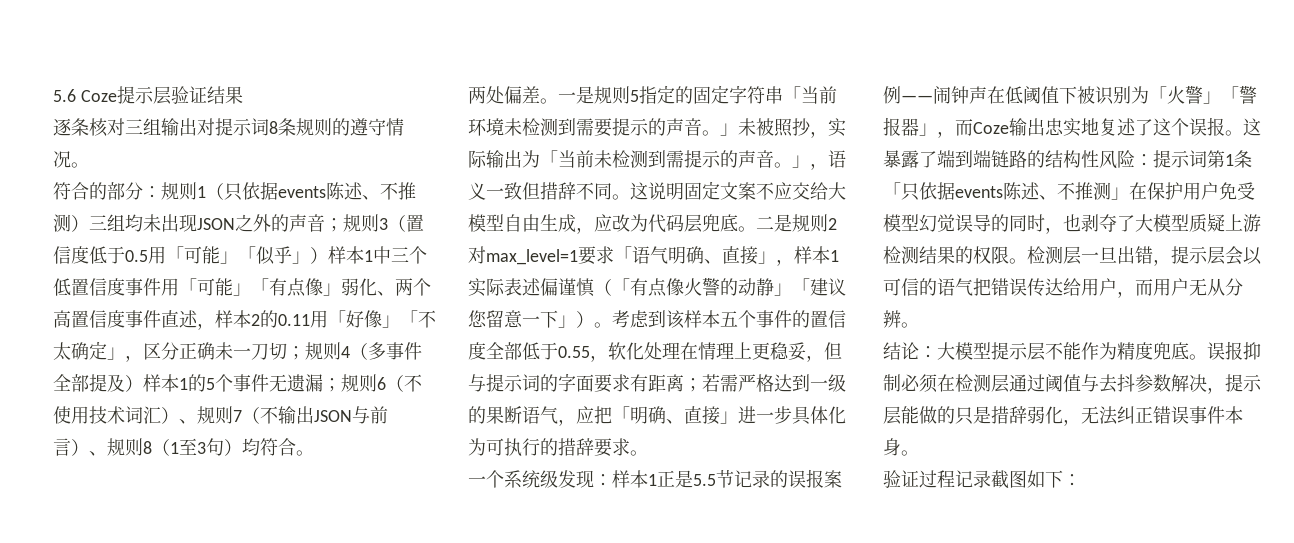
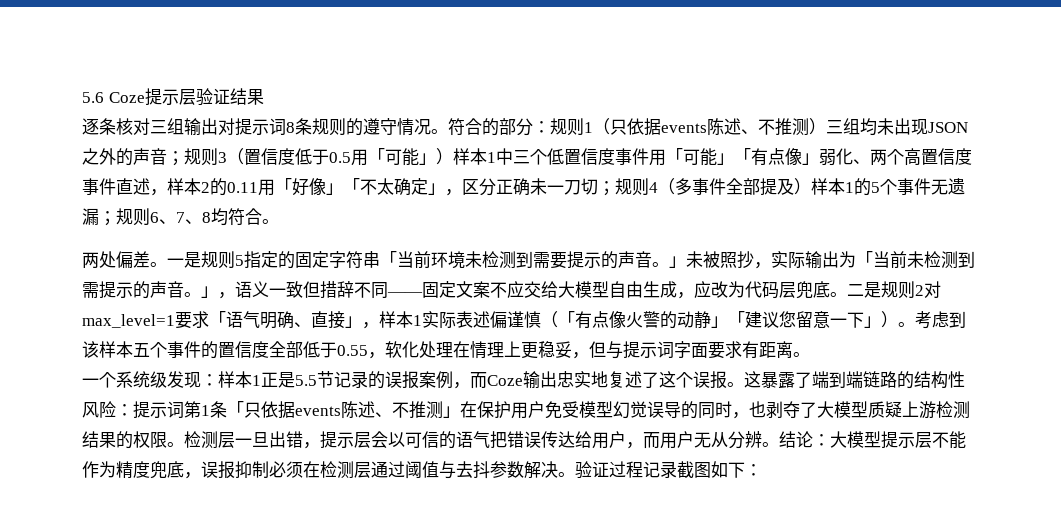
- 逐条核对三组输出对提示词8条规则的遵守情况。
- 符合的部分：
+ 逐条核对三组输出对提示词8条规则的遵守情况。符合的部分：
- 规则3（置信度低于0.5用「可能」「似乎」）样本1中三个低置信度事件用「可能」「有点像」弱化、两个高置信度事件直述，样本2的0.11用「好像」「不太确定」，区分正确未一刀切；
+ 规则3（置信度低于0.5用「可能」）样本1中三个低置信度事件用「可能」「有点像」弱化、两个高置信度事件直述，样本2的0.11用「好像」「不太确定」，区分正确未一刀切；
- 规则6（不使用技术词汇）、规则7（不输出JSON与前言）、规则8（1至3句）均符合。
+ 规则6、7、8均符合。
- 一是规则5指定的固定字符串「当前环境未检测到需要提示的声音。」未被照抄，实际输出为「当前未检测到需提示的声音。」，语义一致但措辞不同。这说明固定文案不应交给大模型自由生成，应改为代码层兜底。
+ 一是规则5指定的固定字符串「当前环境未检测到需要提示的声音。」未被照抄，实际输出为「当前未检测到需提示的声音。」，语义一致但措辞不同——固定文案不应交给大模型自由生成，应改为代码层兜底。
- 考虑到该样本五个事件的置信度全部低于0.55，软化处理在情理上更稳妥，但与提示词的字面要求有距离；若需严格达到一级的果断语气，应把「明确、直接」进一步具体化为可执行的措辞要求。
+ 考虑到该样本五个事件的置信度全部低于0.55，软化处理在情理上更稳妥，但与提示词字面要求有距离。
- 一个系统级发现：样本1正是5.5节记录的误报案例——闹钟声在低阈值下被识别为「火警」「警报器」，而Coze输出忠实地复述了这个误报。
+ 一个系统级发现：样本1正是5.5节记录的误报案例，而Coze输出忠实地复述了这个误报。
- 检测层一旦出错，提示层会以可信的语气把错误传达给用户，而用户无从分辨。
- 结论：大模型提示层不能作为精度兜底。误报抑制必须在检测层通过阈值与去抖参数解决，提示层能做的只是措辞弱化，无法纠正错误事件本身。
- 验证过程记录截图如下：
+ 检测层一旦出错，提示层会以可信的语气把错误传达给用户，而用户无从分辨。结论：大模型提示层不能作为精度兜底，误报抑制必须在检测层通过阈值与去抖参数解决。验证过程记录截图如下：

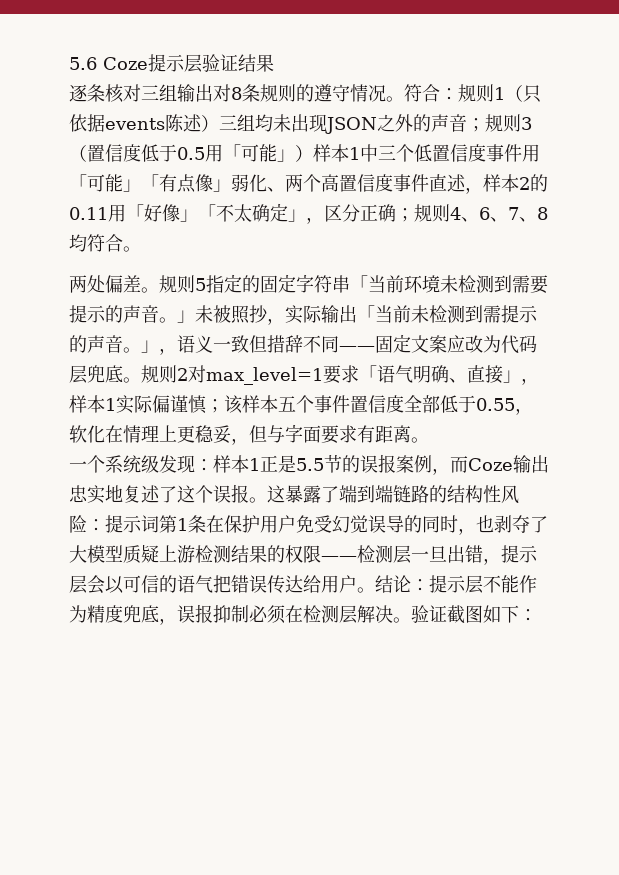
- 逐条核对三组输出对提示词8条规则的遵守情况。
+ 逐条核对三组输出对8条规则的遵守情况。
- 符合的部分：
+ 符合：
- 规则1（只依据events陈述、不推测）三组均未出现JSON之外的声音；
+ 规则1（只依据events陈述）三组均未出现JSON之外的声音；
- 规则3（置信度低于0.5用「可能」）样本1中三个低置信度事件用「可能」「有点像」弱化、两个高置信度事件直述，样本2的0.11用「好像」「不太确定」，区分正确未一刀切；
+ 规则3（置信度低于0.5用「可能」）样本1中三个低置信度事件用「可能」「有点像」弱化、两个高置信度事件直述，样本2的0.11用「好像」「不太确定」，区分正确；
- 规则4（多事件全部提及）样本1的5个事件无遗漏；规则6、7、8均符合。
+ 规则4、6、7、8均符合。
- 一是规则5指定的固定字符串「当前环境未检测到需要提示的声音。」未被照抄，实际输出为「当前未检测到需提示的声音。」，语义一致但措辞不同——固定文案不应交给大模型自由生成，应改为代码层兜底。
+ 规则5指定的固定字符串「当前环境未检测到需要提示的声音。」未被照抄，实际输出「当前未检测到需提示的声音。」，语义一致但措辞不同——固定文案应改为代码层兜底。
- 二是规则2对max_level=1要求「语气明确、直接」，样本1实际表述偏谨慎（「有点像火警的动静」「建议您留意一下」）。考虑到该样本五个事件的置信度全部低于0.55，软化处理在情理上更稳妥，但与提示词字面要求有距离。
+ 规则2对max_level=1要求「语气明确、直接」，样本1实际偏谨慎；该样本五个事件置信度全部低于0.55，软化在情理上更稳妥，但与字面要求有距离。
- 一个系统级发现：样本1正是5.5节记录的误报案例，而Coze输出忠实地复述了这个误报。
+ 一个系统级发现：样本1正是5.5节的误报案例，而Coze输出忠实地复述了这个误报。
- 这暴露了端到端链路的结构性风险：提示词第1条「只依据events陈述、不推测」在保护用户免受模型幻觉误导的同时，也剥夺了大模型质疑上游检测结果的权限。检测层一旦出错，提示层会以可信的语气把错误传达给用户，而用户无从分辨。
+ 这暴露了端到端链路的结构性风险：提示词第1条在保护用户免受幻觉误导的同时，也剥夺了大模型质疑上游检测结果的权限——检测层一旦出错，提示层会以可信的语气把错误传达给用户。
- 结论：大模型提示层不能作为精度兜底，误报抑制必须在检测层通过阈值与去抖参数解决。
+ 结论：提示层不能作为精度兜底，误报抑制必须在检测层解决。
- 验证过程记录截图如下：
+ 验证截图如下：

